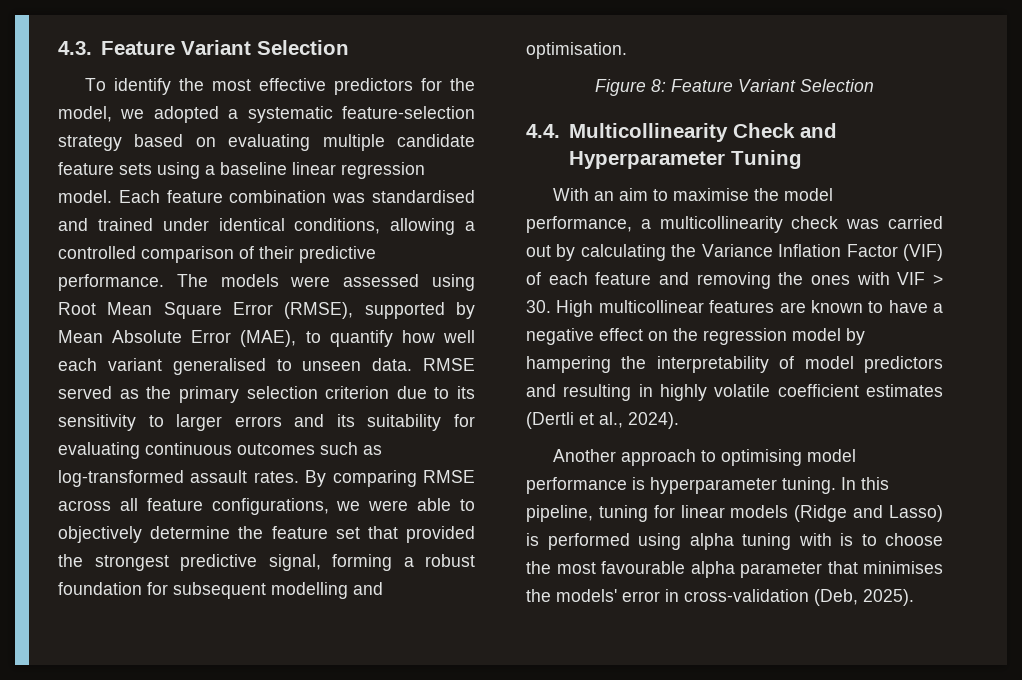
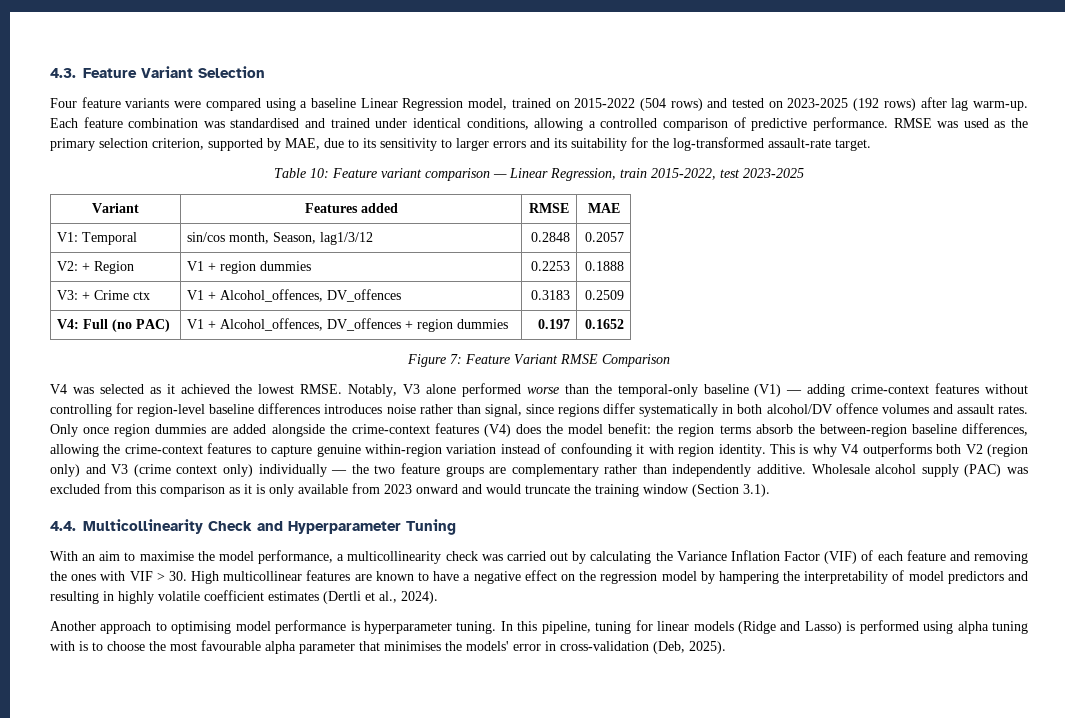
- To identify the most effective predictors for the model, we adopted a systematic feature-selection strategy based on evaluating multiple candidate feature sets using a baseline linear regression model.
+ Four feature variants were compared using a baseline Linear Regression model, trained on 2015-2022 (504 rows) and tested on 2023-2025 (192 rows) after lag warm-up.
- Each feature combination was standardised and trained under identical conditions, allowing a controlled comparison of their predictive performance.
+ Each feature combination was standardised and trained under identical conditions, allowing a controlled comparison of predictive performance.
- The models were assessed using Root Mean Square Error (RMSE), supported by Mean Absolute Error (MAE), to quantify how well each variant generalised to unseen data. RMSE served as the primary selection criterion due to its sensitivity to larger errors and its suitability for evaluating continuous outcomes such as log-transformed assault rates. By comparing RMSE across all feature configurations, we were able to objectively determine the feature set that provided the strongest predictive signal, forming a robust foundation for subsequent modelling and optimisation.
- Figure 8: Feature Variant Selection
+ RMSE was used as the primary selection criterion, supported by MAE, due to its sensitivity to larger errors and its suitability for the log-transformed assault-rate target.
+ Table 10: Feature variant comparison — Linear Regression, train 2015-2022, test 2023-2025
+ Variant | Features added | RMSE | MAE
+ V1: Temporal | sin/cos month, Season, lag1/3/12 | 0.2848 | 0.2057
+ V2: + Region | V1 + region dummies | 0.2253 | 0.1888
+ V3: + Crime ctx | V1 + Alcohol_offences, DV_offences | 0.3183 | 0.2509
+ V4: Full (no PAC) | V1 + Alcohol_offences, DV_offences + region dummies | 0.197 | 0.1652
+ Figure 7: Feature Variant RMSE Comparison
+ V4 was selected as it achieved the lowest RMSE. Notably, V3 alone performed worse than the temporal-only baseline (V1) — adding crime-context features without controlling for region-level baseline differences introduces noise rather than signal, since regions differ systematically in both alcohol/DV offence volumes and assault rates. Only once region dummies are added alongside the crime-context features (V4) does the model benefit: the region terms absorb the between-region baseline differences, allowing the crime-context features to capture genuine within-region variation instead of confounding it with region identity. This is why V4 outperforms both V2 (region only) and V3 (crime context only) individually — the two feature groups are complementary rather than independently additive. Wholesale alcohol supply (PAC) was excluded from this comparison as it is only available from 2023 onward and would truncate the training window (Section 3.1).

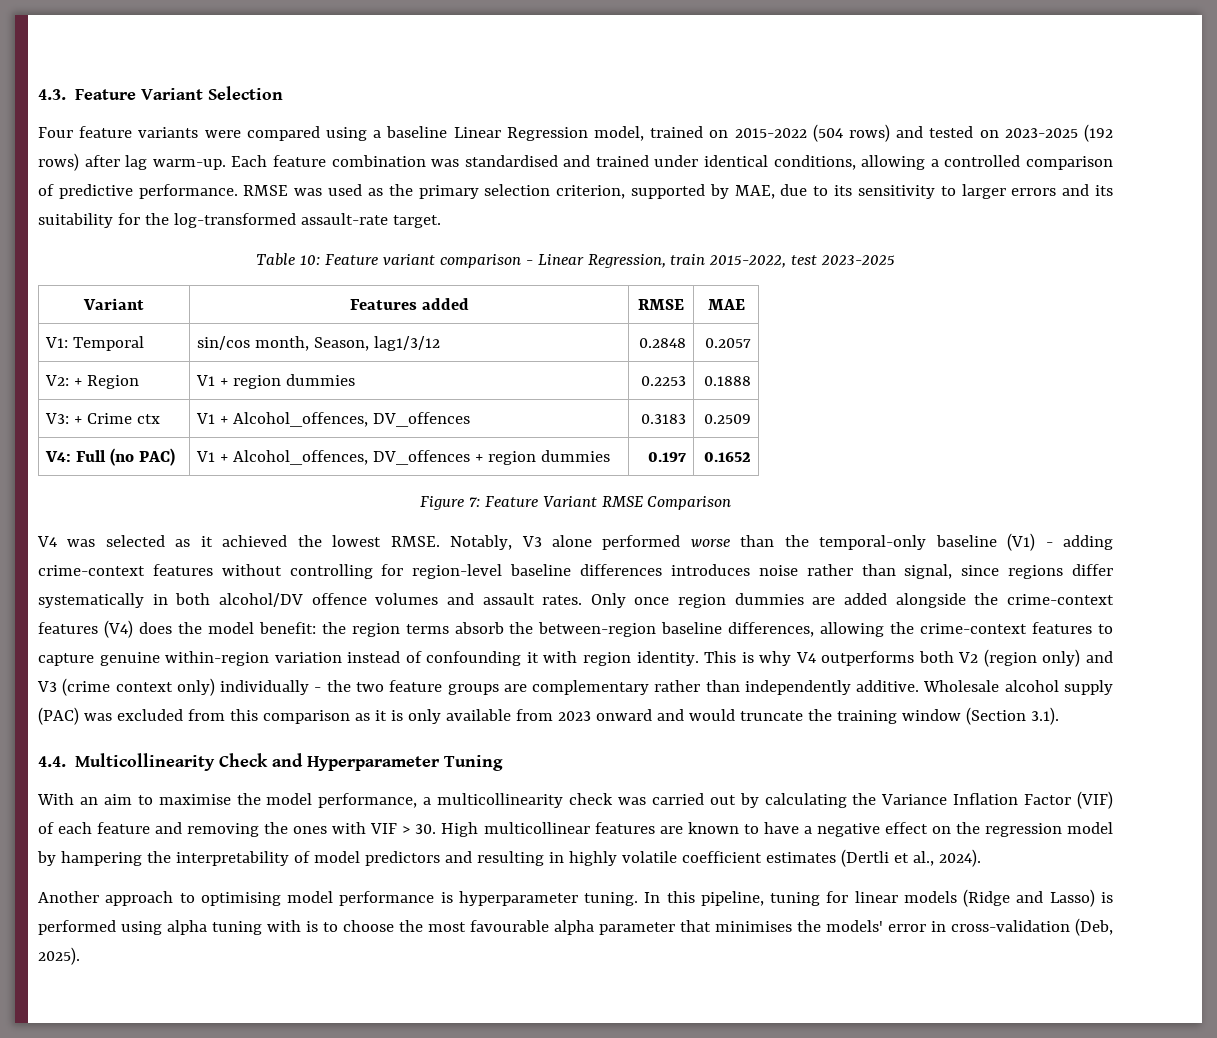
- Table 10: Feature variant comparison — Linear Regression, train 2015-2022, test 2023-2025
+ Table 10: Feature variant comparison - Linear Regression, train 2015-2022, test 2023-2025
- Notably, V3 alone performed worse than the temporal-only baseline (V1) — adding crime-context features without controlling for region-level baseline differences introduces noise rather than signal, since regions differ systematically in both alcohol/DV offence volumes and assault rates.
+ Notably, V3 alone performed worse than the temporal-only baseline (V1) - adding crime-context features without controlling for region-level baseline differences introduces noise rather than signal, since regions differ systematically in both alcohol/DV offence volumes and assault rates.
- This is why V4 outperforms both V2 (region only) and V3 (crime context only) individually — the two feature groups are complementary rather than independently additive.
+ This is why V4 outperforms both V2 (region only) and V3 (crime context only) individually - the two feature groups are complementary rather than independently additive.

